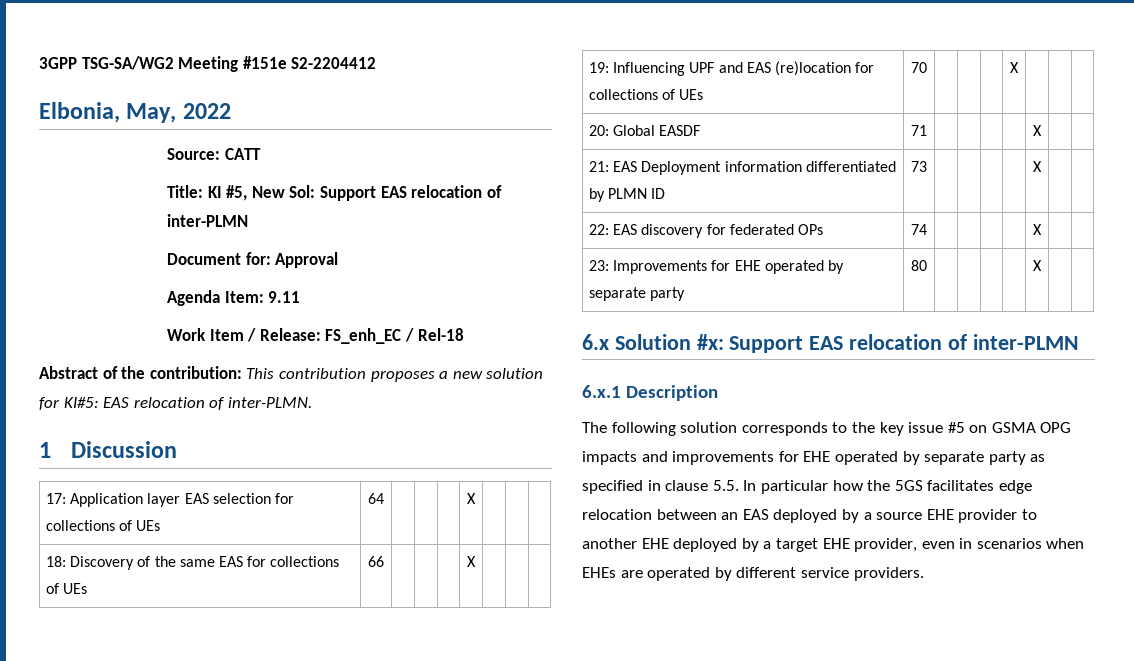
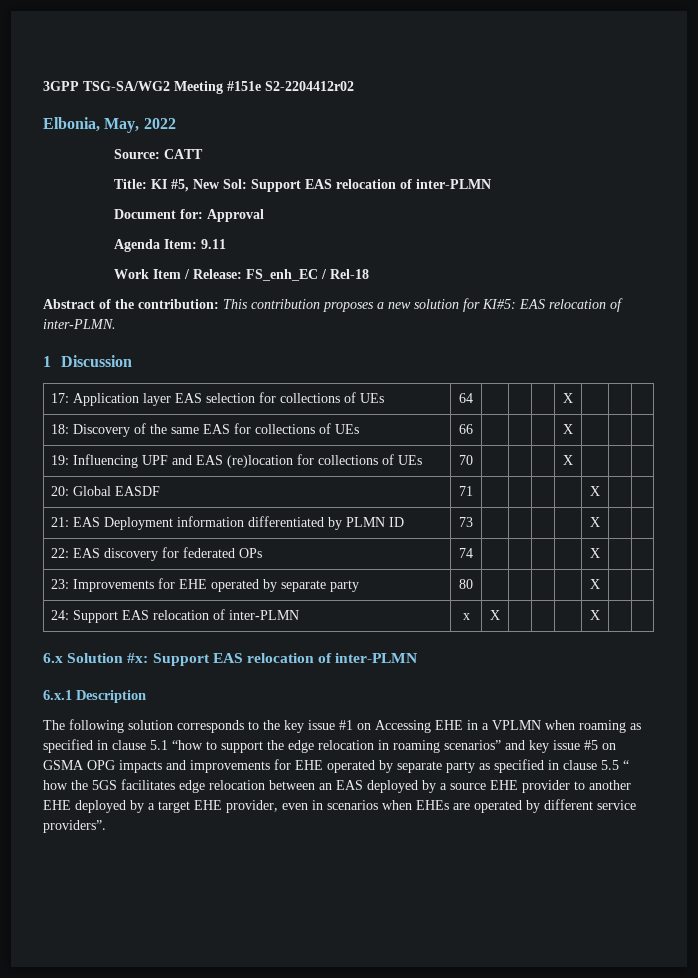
- 3GPP TSG-SA/WG2 Meeting #151e S2-2204412
+ 3GPP TSG-SA/WG2 Meeting #151e S2-2204412r02
+ 24: Support EAS relocation of inter-PLMN | x | X | | | | X | |
- The following solution corresponds to the key issue #5 on GSMA OPG impacts and improvements for EHE operated by separate party as specified in clause 5.5. In particular how the 5GS facilitates edge relocation between an EAS deployed by a source EHE provider to another EHE deployed by a target EHE provider, even in scenarios when EHEs are operated by different service providers.
+ The following solution corresponds to the key issue #1 on Accessing EHE in a VPLMN when roaming as specified in clause 5.1 “how to support the edge relocation in roaming scenarios” and key issue #5 on GSMA OPG impacts and improvements for EHE operated by separate party as specified in clause 5.5 “ how the 5GS facilitates edge relocation between an EAS deployed by a source EHE provider to another EHE deployed by a target EHE provider, even in scenarios when EHEs are operated by different service providers”.

